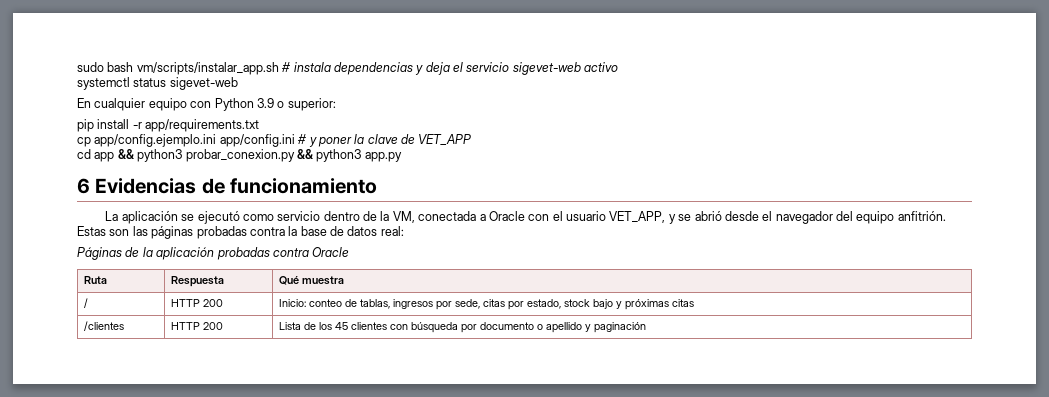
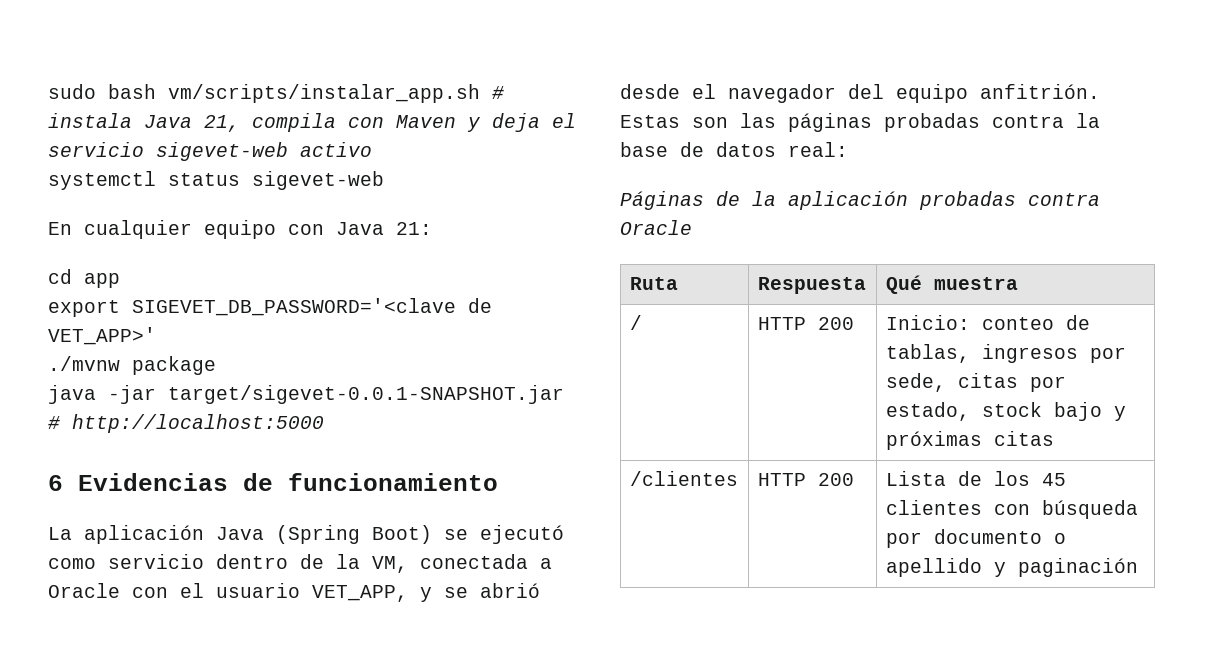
- sudo bash vm/scripts/instalar_app.sh # instala dependencias y deja el servicio sigevet-web activo
+ sudo bash vm/scripts/instalar_app.sh # instala Java 21, compila con Maven y deja el servicio sigevet-web activo
- En cualquier equipo con Python 3.9 o superior:
- pip install -r app/requirements.txt
- cp app/config.ejemplo.ini app/config.ini # y poner la clave de VET_APP
- cd app && python3 probar_conexion.py && python3 app.py
+ En cualquier equipo con Java 21:
+ cd app
+ export SIGEVET_DB_PASSWORD='<clave de VET_APP>'
+ ./mvnw package
+ java -jar target/sigevet-0.0.1-SNAPSHOT.jar # http://localhost:5000
- La aplicación se ejecutó como servicio dentro de la VM, conectada a Oracle con el usuario VET_APP, y se abrió desde el navegador del equipo anfitrión.
+ La aplicación Java (Spring Boot) se ejecutó como servicio dentro de la VM, conectada a Oracle con el usuario VET_APP, y se abrió desde el navegador del equipo anfitrión.

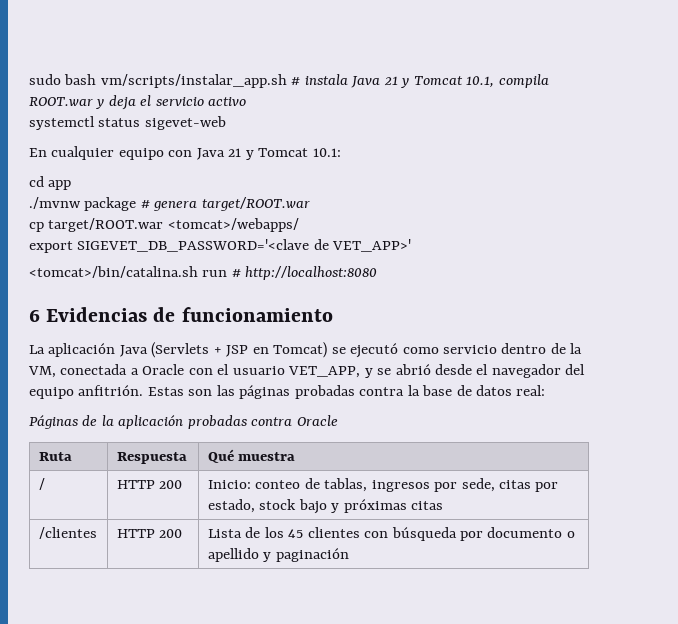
- sudo bash vm/scripts/instalar_app.sh # instala Java 21, compila con Maven y deja el servicio sigevet-web activo
+ sudo bash vm/scripts/instalar_app.sh # instala Java 21 y Tomcat 10.1, compila ROOT.war y deja el servicio activo
- En cualquier equipo con Java 21:
+ En cualquier equipo con Java 21 y Tomcat 10.1:
  cd app
+ ./mvnw package # genera target/ROOT.war
+ cp target/ROOT.war <tomcat>/webapps/
  export SIGEVET_DB_PASSWORD='<clave de VET_APP>'
- ./mvnw package
- java -jar target/sigevet-0.0.1-SNAPSHOT.jar # http://localhost:5000
+ <tomcat>/bin/catalina.sh run # http://localhost:8080
- La aplicación Java (Spring Boot) se ejecutó como servicio dentro de la VM, conectada a Oracle con el usuario VET_APP, y se abrió desde el navegador del equipo anfitrión.
+ La aplicación Java (Servlets + JSP en Tomcat) se ejecutó como servicio dentro de la VM, conectada a Oracle con el usuario VET_APP, y se abrió desde el navegador del equipo anfitrión.

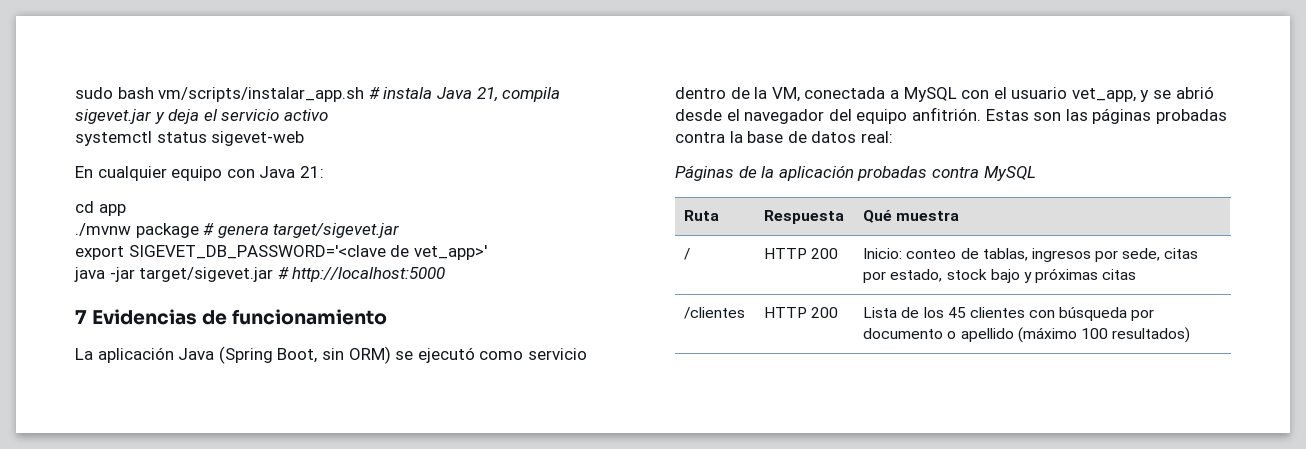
- sudo bash vm/scripts/instalar_app.sh # instala Java 21 y Tomcat 10.1, compila ROOT.war y deja el servicio activo
+ sudo bash vm/scripts/instalar_app.sh # instala Java 21, compila sigevet.jar y deja el servicio activo
- En cualquier equipo con Java 21 y Tomcat 10.1:
+ En cualquier equipo con Java 21:
- ./mvnw package # genera target/ROOT.war
- cp target/ROOT.war <tomcat>/webapps/
+ ./mvnw package # genera target/sigevet.jar
- export SIGEVET_DB_PASSWORD='<clave de VET_APP>'
- <tomcat>/bin/catalina.sh run # http://localhost:8080
- 6 Evidencias de funcionamiento
+ export SIGEVET_DB_PASSWORD='<clave de vet_app>'
+ java -jar target/sigevet.jar # http://localhost:5000
+ 7 Evidencias de funcionamiento
- La aplicación Java (Servlets + JSP en Tomcat) se ejecutó como servicio dentro de la VM, conectada a Oracle con el usuario VET_APP, y se abrió desde el navegador del equipo anfitrión.
+ La aplicación Java (Spring Boot, sin ORM) se ejecutó como servicio dentro de la VM, conectada a MySQL con el usuario vet_app, y se abrió desde el navegador del equipo anfitrión.
- Páginas de la aplicación probadas contra Oracle
+ Páginas de la aplicación probadas contra MySQL
- /clientes | HTTP 200 | Lista de los 45 clientes con búsqueda por documento o apellido y paginación
+ /clientes | HTTP 200 | Lista de los 45 clientes con búsqueda por documento o apellido (máximo 100 resultados)

